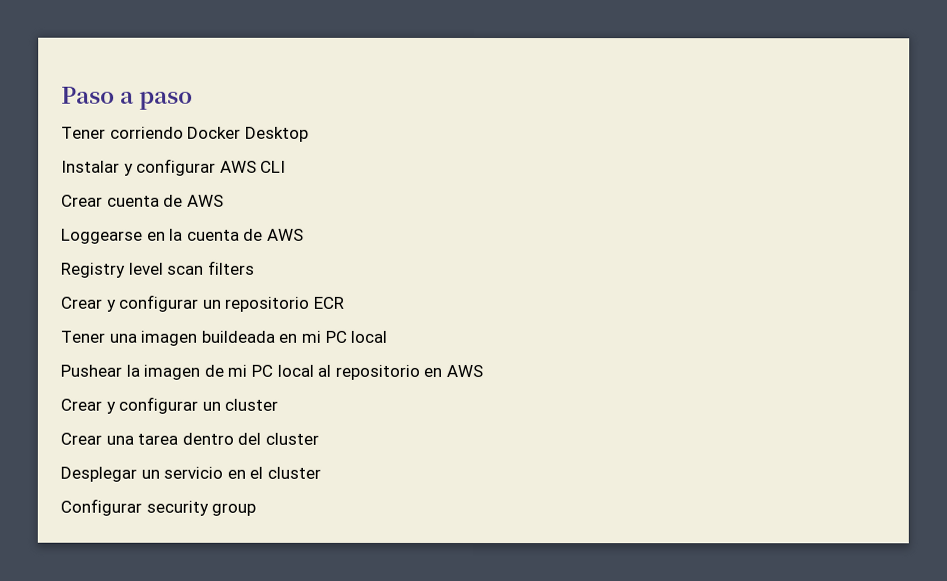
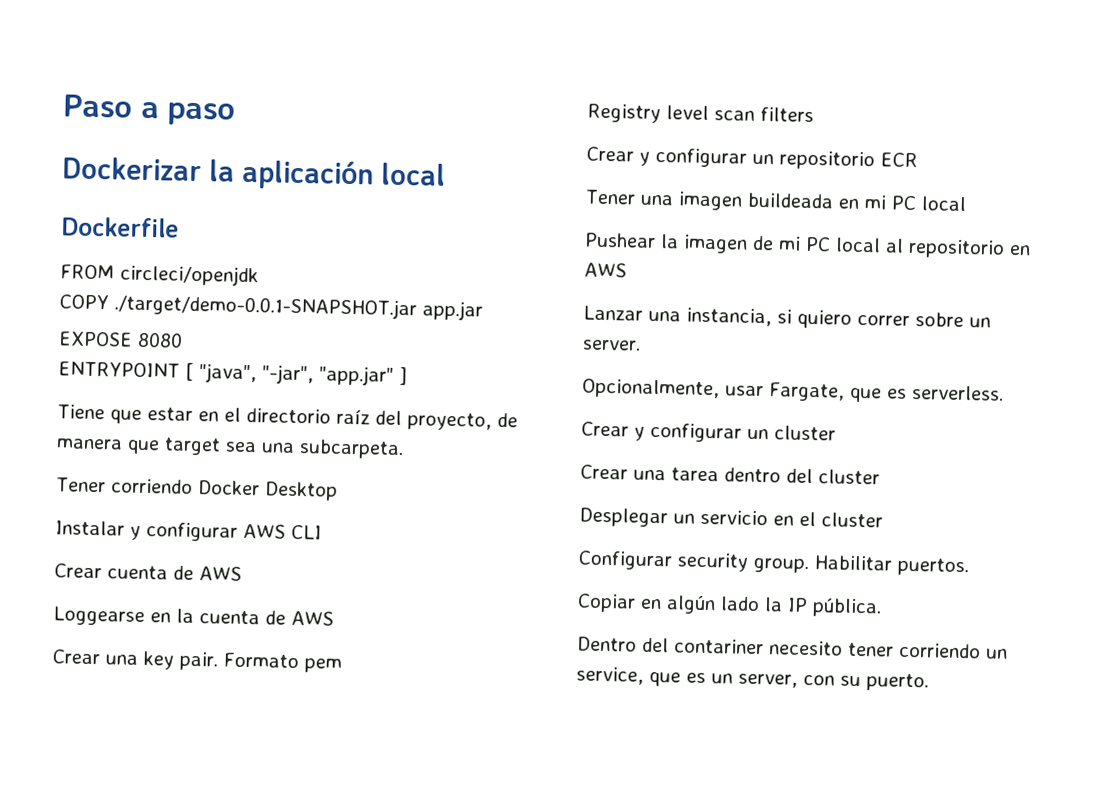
+ Dockerizar la aplicación local
+ Dockerfile
+ FROM circleci/openjdk
+ COPY ./target/demo-0.0.1-SNAPSHOT.jar app.jar
+ EXPOSE 8080
+ ENTRYPOINT [ "java", "-jar", "app.jar" ]
+ Tiene que estar en el directorio raíz del proyecto, de manera que target sea una subcarpeta.
+ Crear una key pair. Formato pem
+ Lanzar una instancia, si quiero correr sobre un server.
+ Opcionalmente, usar Fargate, que es serverless.
- Configurar security group
+ Configurar security group. Habilitar puertos.
+ Copiar en algún lado la IP pública.
+ Dentro del contariner necesito tener corriendo un service, que es un server, con su puerto.

